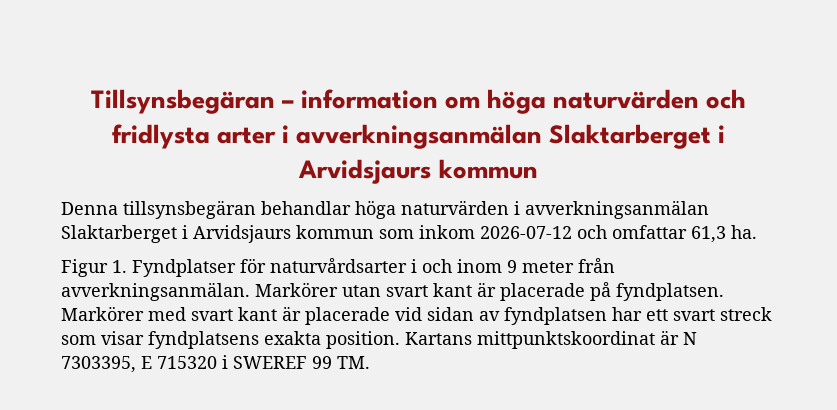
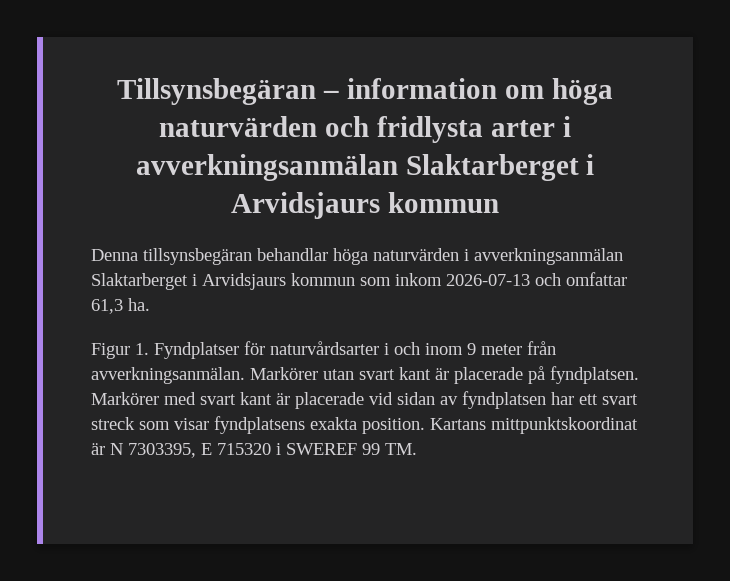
- Denna tillsynsbegäran behandlar höga naturvärden i avverkningsanmälan Slaktarberget i Arvidsjaurs kommun som inkom 2026-07-12 och omfattar 61,3 ha.
+ Denna tillsynsbegäran behandlar höga naturvärden i avverkningsanmälan Slaktarberget i Arvidsjaurs kommun som inkom 2026-07-13 och omfattar 61,3 ha.

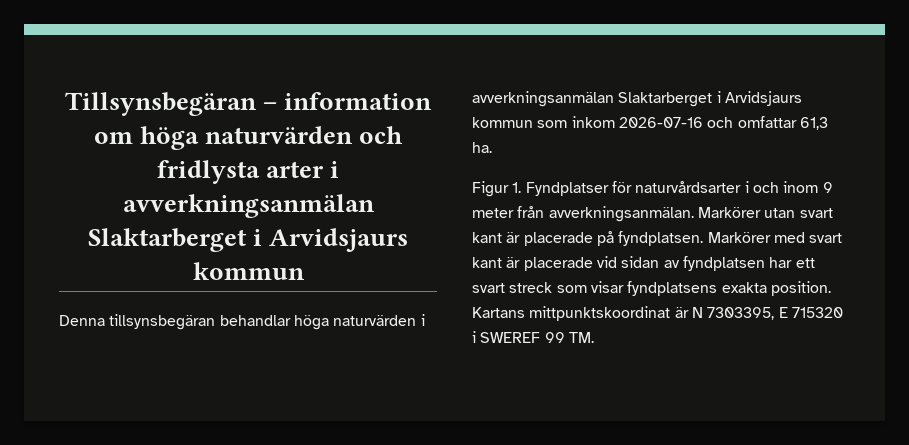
- Denna tillsynsbegäran behandlar höga naturvärden i avverkningsanmälan Slaktarberget i Arvidsjaurs kommun som inkom 2026-07-13 och omfattar 61,3 ha.
+ Denna tillsynsbegäran behandlar höga naturvärden i avverkningsanmälan Slaktarberget i Arvidsjaurs kommun som inkom 2026-07-16 och omfattar 61,3 ha.

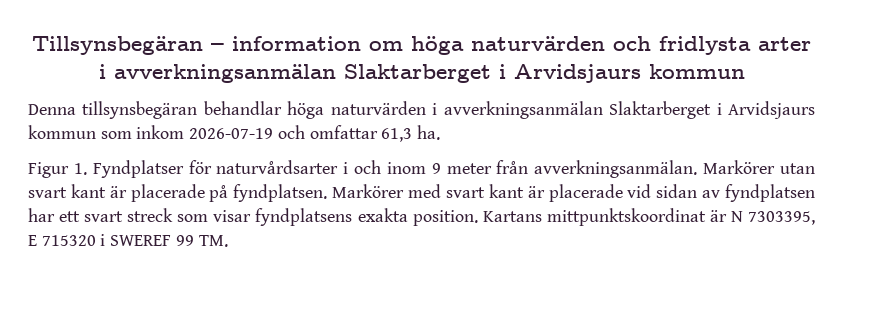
- Denna tillsynsbegäran behandlar höga naturvärden i avverkningsanmälan Slaktarberget i Arvidsjaurs kommun som inkom 2026-07-16 och omfattar 61,3 ha.
+ Denna tillsynsbegäran behandlar höga naturvärden i avverkningsanmälan Slaktarberget i Arvidsjaurs kommun som inkom 2026-07-19 och omfattar 61,3 ha.

